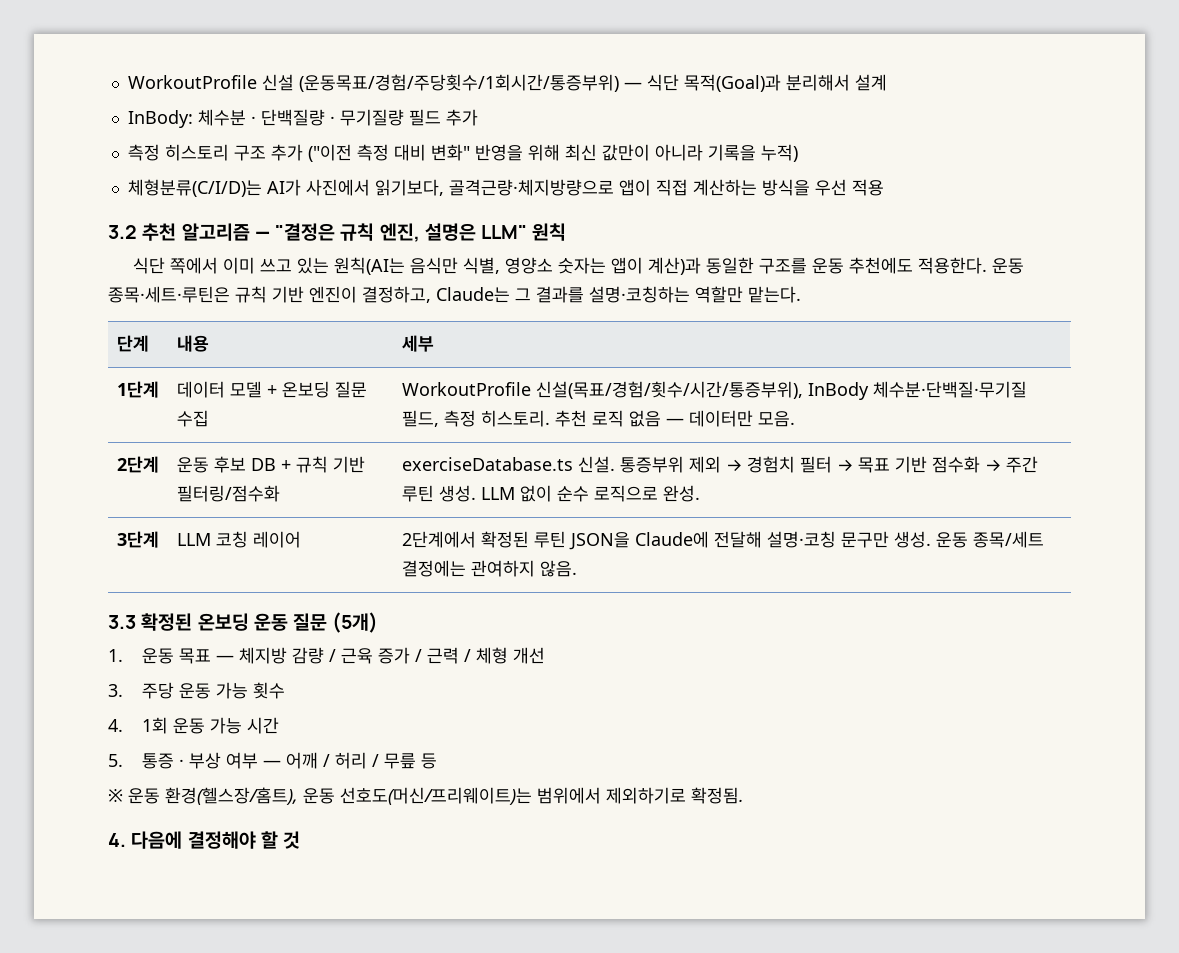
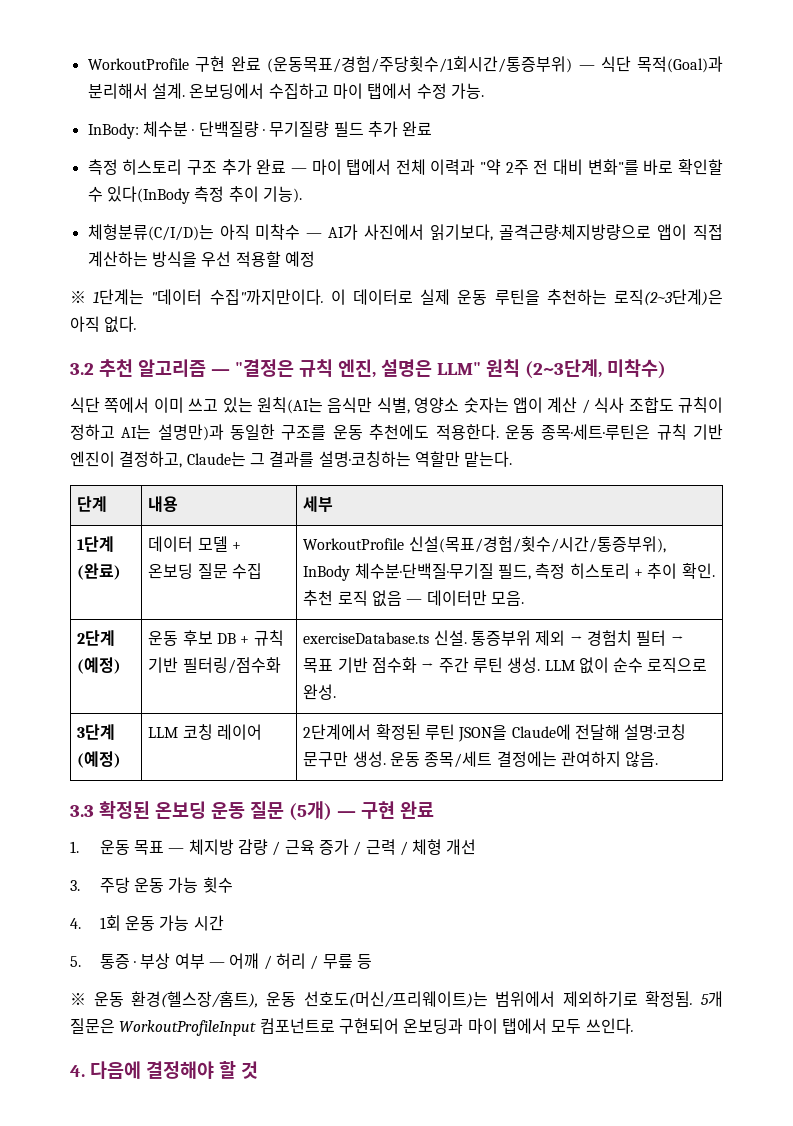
- WorkoutProfile 신설 (운동목표/경험/주당횟수/1회시간/통증부위) — 식단 목적(Goal)과 분리해서 설계
+ WorkoutProfile 구현 완료 (운동목표/경험/주당횟수/1회시간/통증부위) — 식단 목적(Goal)과 분리해서 설계. 온보딩에서 수집하고 마이 탭에서 수정 가능.
- InBody: 체수분 · 단백질량 · 무기질량 필드 추가
+ InBody: 체수분 · 단백질량 · 무기질량 필드 추가 완료
- 측정 히스토리 구조 추가 ("이전 측정 대비 변화" 반영을 위해 최신 값만이 아니라 기록을 누적)
- 체형분류(C/I/D)는 AI가 사진에서 읽기보다, 골격근량·체지방량으로 앱이 직접 계산하는 방식을 우선 적용
+ 측정 히스토리 구조 추가 완료 — 마이 탭에서 전체 이력과 "약 2주 전 대비 변화"를 바로 확인할 수 있다(InBody 측정 추이 기능).
+ 체형분류(C/I/D)는 아직 미착수 — AI가 사진에서 읽기보다, 골격근량·체지방량으로 앱이 직접 계산하는 방식을 우선 적용할 예정
+ ※ 1단계는 "데이터 수집"까지만이다. 이 데이터로 실제 운동 루틴을 추천하는 로직(2~3단계)은 아직 없다.
- 3.2 추천 알고리즘 — "결정은 규칙 엔진, 설명은 LLM" 원칙
+ 3.2 추천 알고리즘 — "결정은 규칙 엔진, 설명은 LLM" 원칙 (2~3단계, 미착수)
- 식단 쪽에서 이미 쓰고 있는 원칙(AI는 음식만 식별, 영양소 숫자는 앱이 계산)과 동일한 구조를 운동 추천에도 적용한다.
+ 식단 쪽에서 이미 쓰고 있는 원칙(AI는 음식만 식별, 영양소 숫자는 앱이 계산 / 식사 조합도 규칙이 정하고 AI는 설명만)과 동일한 구조를 운동 추천에도 적용한다.
- 1단계 | 데이터 모델 + 온보딩 질문 수집 | WorkoutProfile 신설(목표/경험/횟수/시간/통증부위), InBody 체수분·단백질·무기질 필드, 측정 히스토리. 추천 로직 없음 — 데이터만 모음.
+ 1단계 (완료) | 데이터 모델 + 온보딩 질문 수집 | WorkoutProfile 신설(목표/경험/횟수/시간/통증부위), InBody 체수분·단백질·무기질 필드, 측정 히스토리 + 추이 확인. 추천 로직 없음 — 데이터만 모음.
- 2단계 | 운동 후보 DB + 규칙 기반 필터링/점수화 | exerciseDatabase.ts 신설. 통증부위 제외 → 경험치 필터 → 목표 기반 점수화 → 주간 루틴 생성. LLM 없이 순수 로직으로 완성.
+ 2단계 (예정) | 운동 후보 DB + 규칙 기반 필터링/점수화 | exerciseDatabase.ts 신설. 통증부위 제외 → 경험치 필터 → 목표 기반 점수화 → 주간 루틴 생성. LLM 없이 순수 로직으로 완성.
- 3단계 | LLM 코칭 레이어 | 2단계에서 확정된 루틴 JSON을 Claude에 전달해 설명·코칭 문구만 생성. 운동 종목/세트 결정에는 관여하지 않음.
+ 3단계 (예정) | LLM 코칭 레이어 | 2단계에서 확정된 루틴 JSON을 Claude에 전달해 설명·코칭 문구만 생성. 운동 종목/세트 결정에는 관여하지 않음.
- 3.3 확정된 온보딩 운동 질문 (5개)
+ 3.3 확정된 온보딩 운동 질문 (5개) — 구현 완료
+ 5개 질문은 WorkoutProfileInput 컴포넌트로 구현되어 온보딩과 마이 탭에서 모두 쓰인다.

